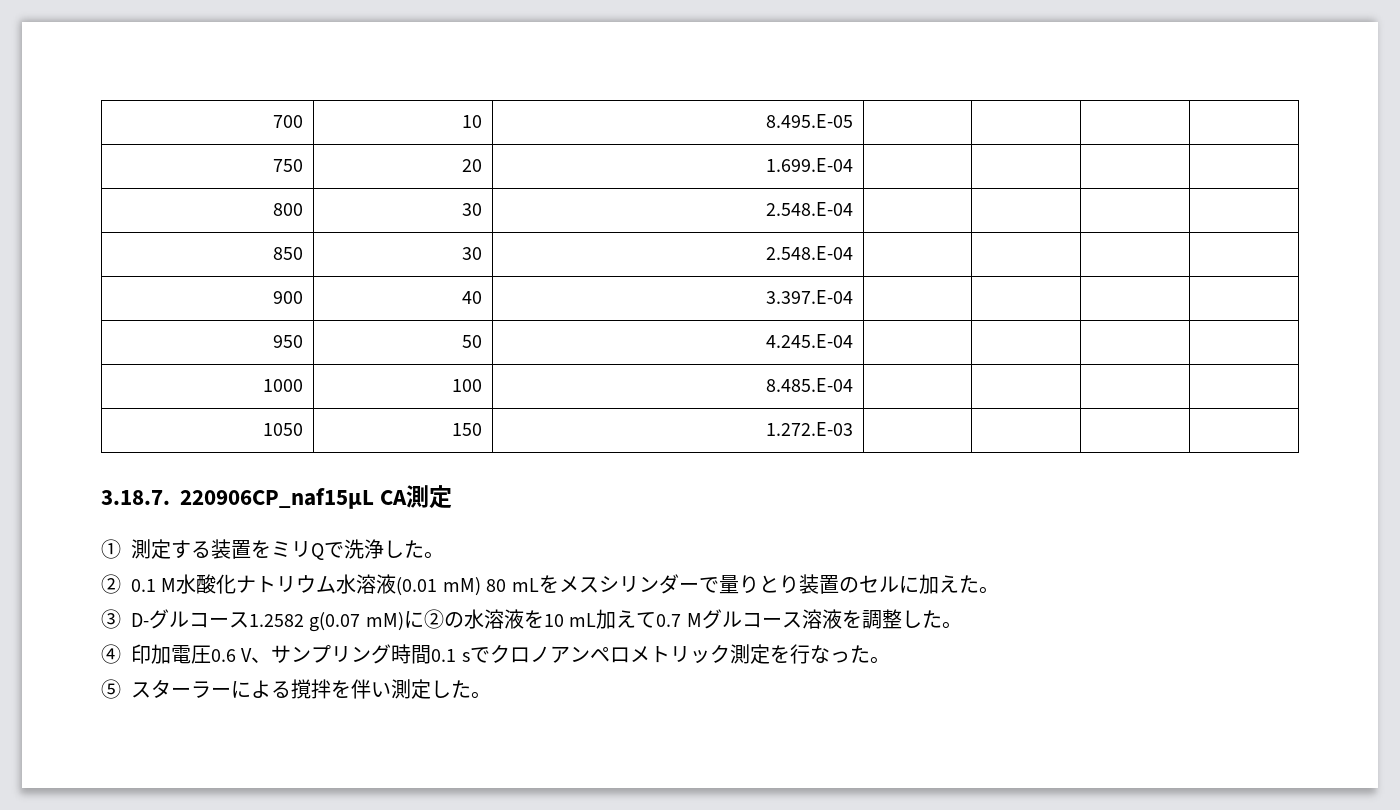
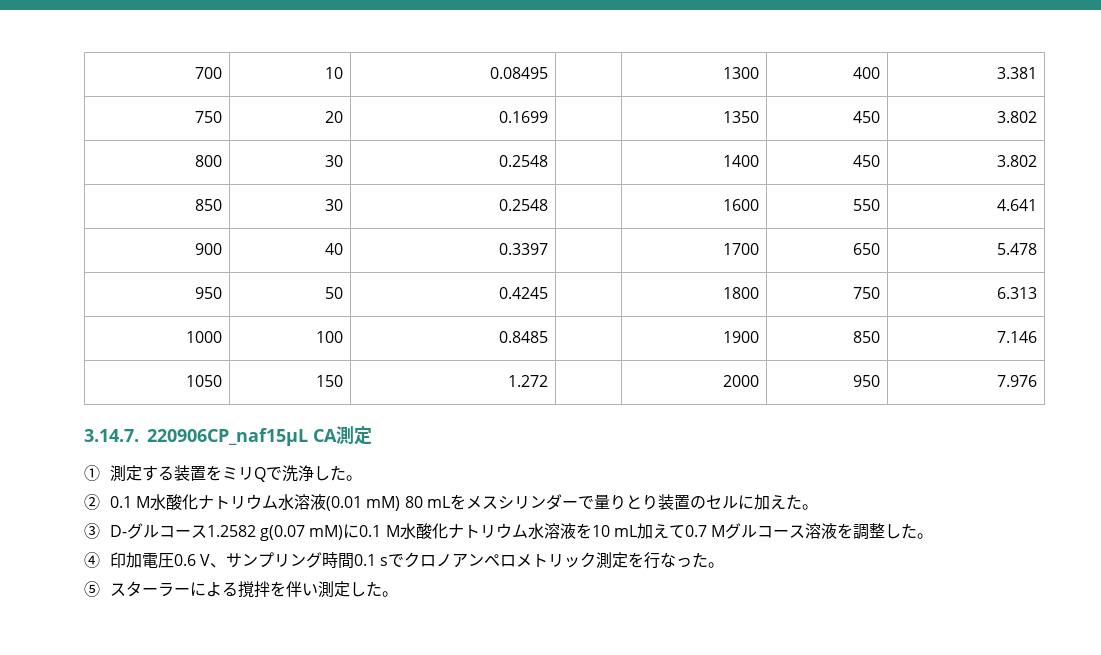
- 700 | 10 | 8.495.E-05 | | | |
- 750 | 20 | 1.699.E-04 | | | |
- 800 | 30 | 2.548.E-04 | | | |
- 850 | 30 | 2.548.E-04 | | | |
- 900 | 40 | 3.397.E-04 | | | |
- 950 | 50 | 4.245.E-04 | | | |
- 1000 | 100 | 8.485.E-04 | | | |
- 1050 | 150 | 1.272.E-03 | | | |
- 3.18.7. 220906CP_naf15μL CA測定
+ 700 | 10 | 0.08495 | | 1300 | 400 | 3.381
+ 750 | 20 | 0.1699 | | 1350 | 450 | 3.802
+ 800 | 30 | 0.2548 | | 1400 | 450 | 3.802
+ 850 | 30 | 0.2548 | | 1600 | 550 | 4.641
+ 900 | 40 | 0.3397 | | 1700 | 650 | 5.478
+ 950 | 50 | 0.4245 | | 1800 | 750 | 6.313
+ 1000 | 100 | 0.8485 | | 1900 | 850 | 7.146
+ 1050 | 150 | 1.272 | | 2000 | 950 | 7.976
+ 3.14.7. 220906CP_naf15μL CA測定
- ③ D-グルコース1.2582 g(0.07 mM)に②の水溶液を10 mL加えて0.7 Mグルコース溶液を調整した。
+ ③ D-グルコース1.2582 g(0.07 mM)に0.1 M水酸化ナトリウム水溶液を10 mL加えて0.7 Mグルコース溶液を調整した。

